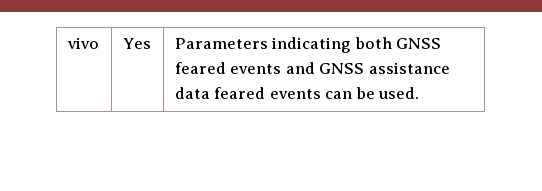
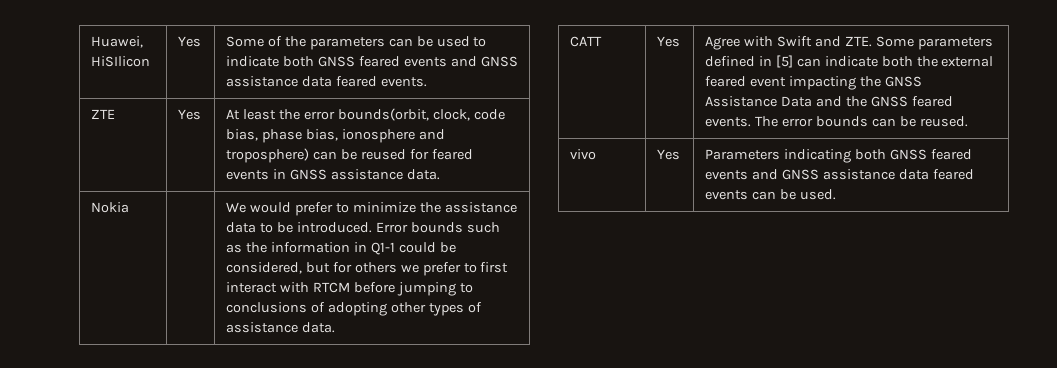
+ Huawei, HiSIlicon | Yes | Some of the parameters can be used to indicate both GNSS feared events and GNSS assistance data feared events.
+ ZTE | Yes | At least the error bounds(orbit, clock, code bias, phase bias, ionosphere and troposphere) can be reused for feared events in GNSS assistance data.
+ Nokia | | We would prefer to minimize the assistance data to be introduced. Error bounds such as the information in Q1-1 could be considered, but for others we prefer to first interact with RTCM before jumping to conclusions of adopting other types of assistance data.
+ CATT | Yes | Agree with Swift and ZTE. Some parameters defined in [5] can indicate both the external feared event impacting the GNSS Assistance Data and the GNSS feared events. The error bounds can be reused.

